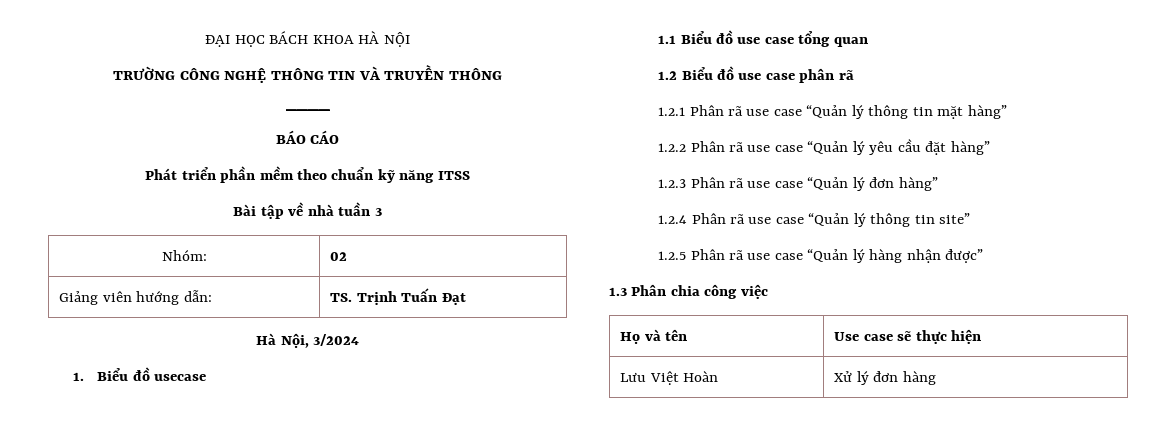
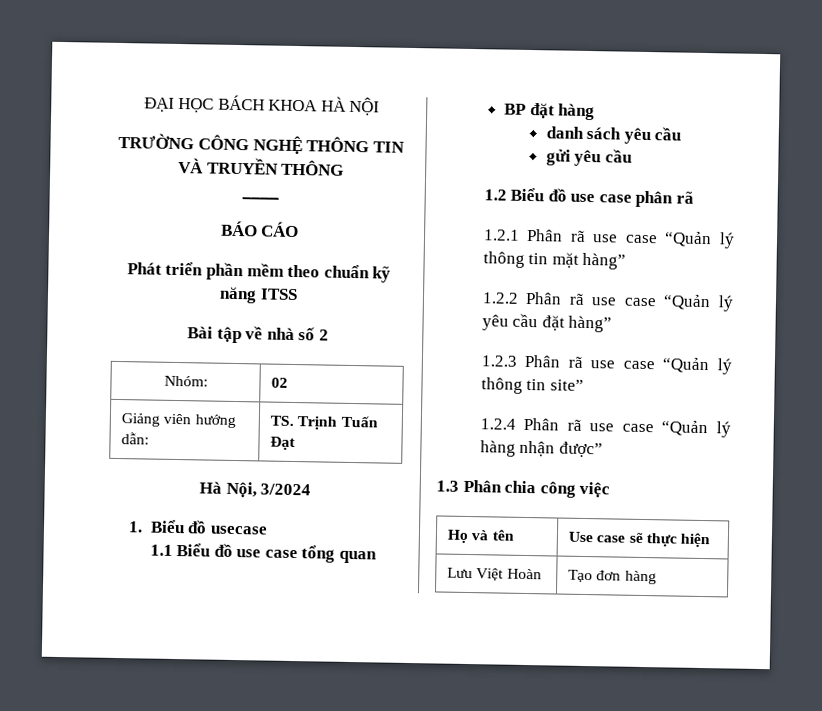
- Bài tập về nhà tuần 3
+ Bài tập về nhà số 2
+ BP đặt hàng
+ danh sách yêu cầu
+ gửi yêu cầu
- 1.2.3 Phân rã use case “Quản lý đơn hàng”
- 1.2.4 Phân rã use case “Quản lý thông tin site”
+ 1.2.3 Phân rã use case “Quản lý thông tin site”
- 1.2.5 Phân rã use case “Quản lý hàng nhận được”
+ 1.2.4 Phân rã use case “Quản lý hàng nhận được”
- Lưu Việt Hoàn | Xử lý đơn hàng
+ Lưu Việt Hoàn | Tạo đơn hàng

